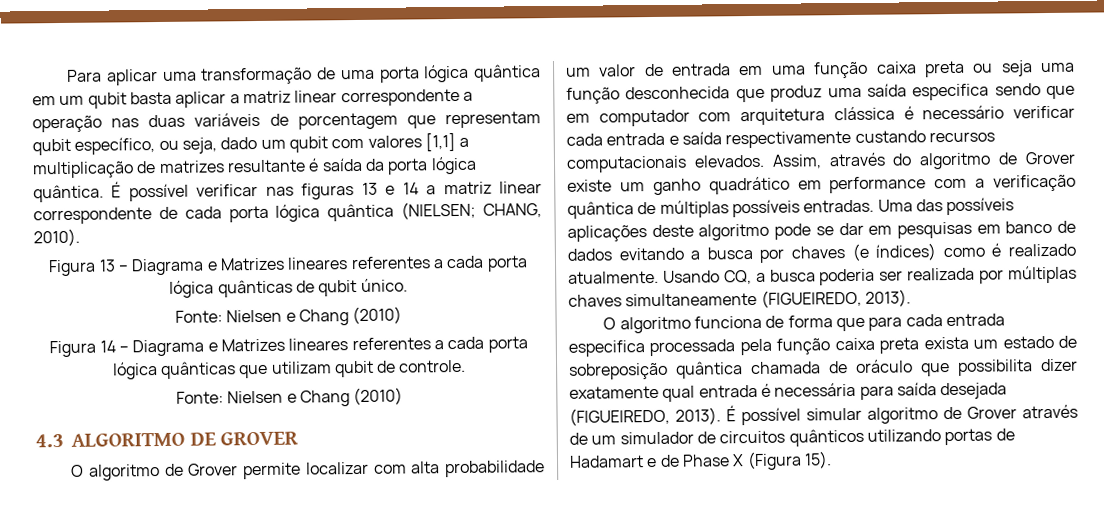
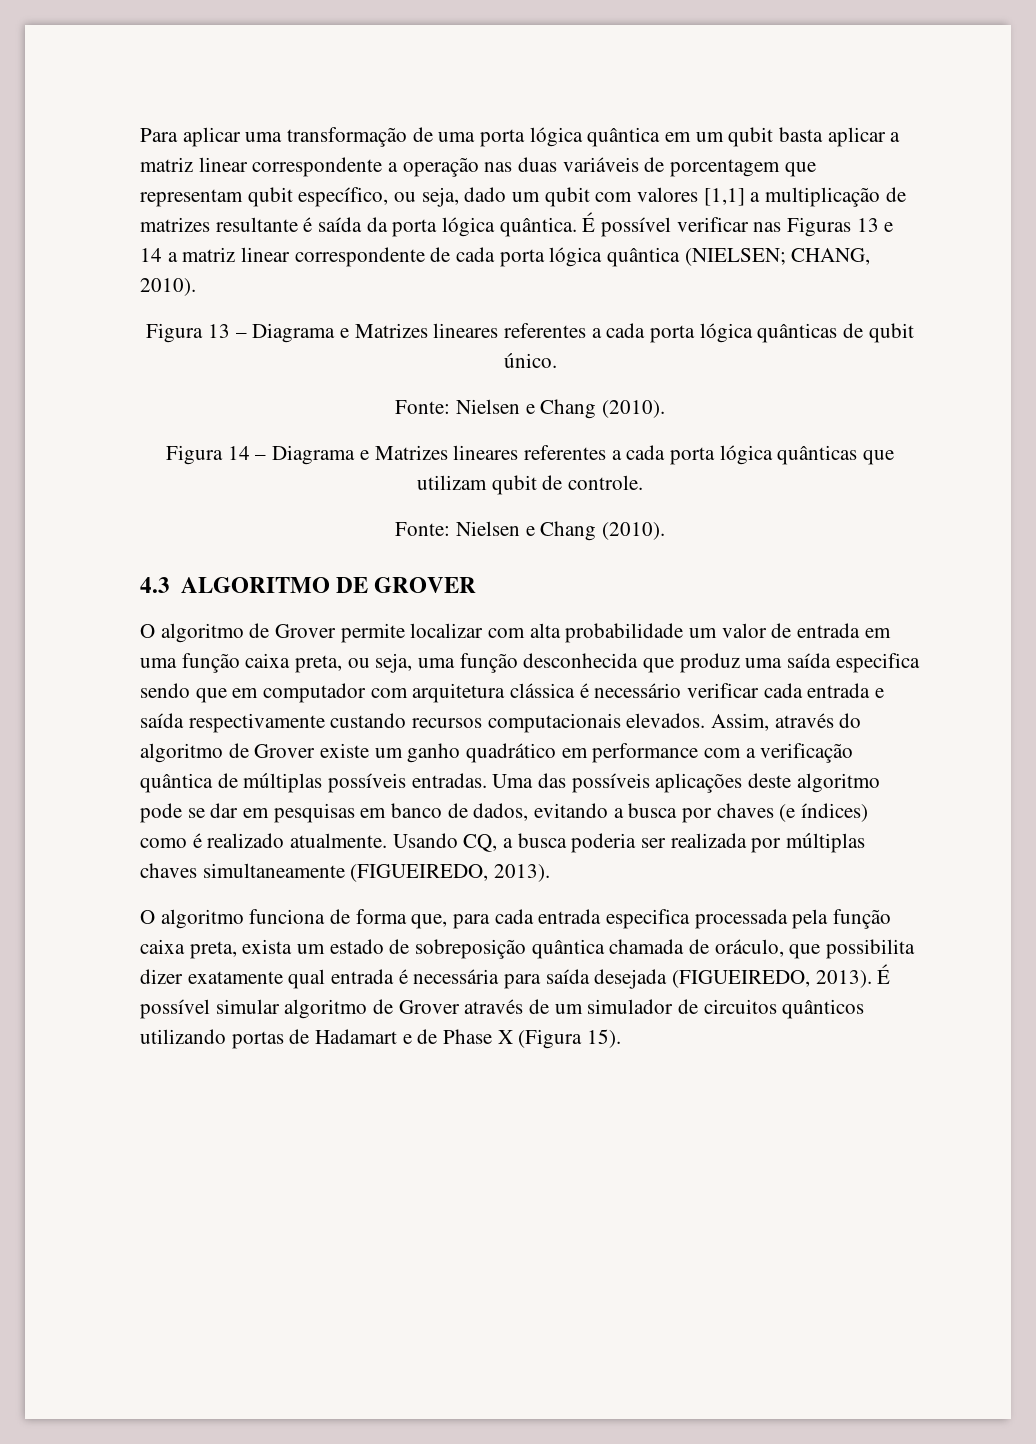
- É possível verificar nas figuras 13 e 14 a matriz linear correspondente de cada porta lógica quântica (NIELSEN; CHANG, 2010).
+ É possível verificar nas Figuras 13 e 14 a matriz linear correspondente de cada porta lógica quântica (NIELSEN; CHANG, 2010).
  Figura 13 – Diagrama e Matrizes lineares referentes a cada porta lógica quânticas de qubit único.
- Fonte: Nielsen e Chang (2010)
+ Fonte: Nielsen e Chang (2010).
  Figura 14 – Diagrama e Matrizes lineares referentes a cada porta lógica quânticas que utilizam qubit de controle.
- Fonte: Nielsen e Chang (2010)
+ Fonte: Nielsen e Chang (2010).
- O algoritmo de Grover permite localizar com alta probabilidade um valor de entrada em uma função caixa preta ou seja uma função desconhecida que produz uma saída especifica sendo que em computador com arquitetura clássica é necessário verificar cada entrada e saída respectivamente custando recursos computacionais elevados.
+ O algoritmo de Grover permite localizar com alta probabilidade um valor de entrada em uma função caixa preta, ou seja, uma função desconhecida que produz uma saída especifica sendo que em computador com arquitetura clássica é necessário verificar cada entrada e saída respectivamente custando recursos computacionais elevados.
- Uma das possíveis aplicações deste algoritmo pode se dar em pesquisas em banco de dados evitando a busca por chaves (e índices) como é realizado atualmente.
+ Uma das possíveis aplicações deste algoritmo pode se dar em pesquisas em banco de dados, evitando a busca por chaves (e índices) como é realizado atualmente.
- O algoritmo funciona de forma que para cada entrada especifica processada pela função caixa preta exista um estado de sobreposição quântica chamada de oráculo que possibilita dizer exatamente qual entrada é necessária para saída desejada (FIGUEIREDO, 2013).
+ O algoritmo funciona de forma que, para cada entrada especifica processada pela função caixa preta, exista um estado de sobreposição quântica chamada de oráculo, que possibilita dizer exatamente qual entrada é necessária para saída desejada (FIGUEIREDO, 2013).

